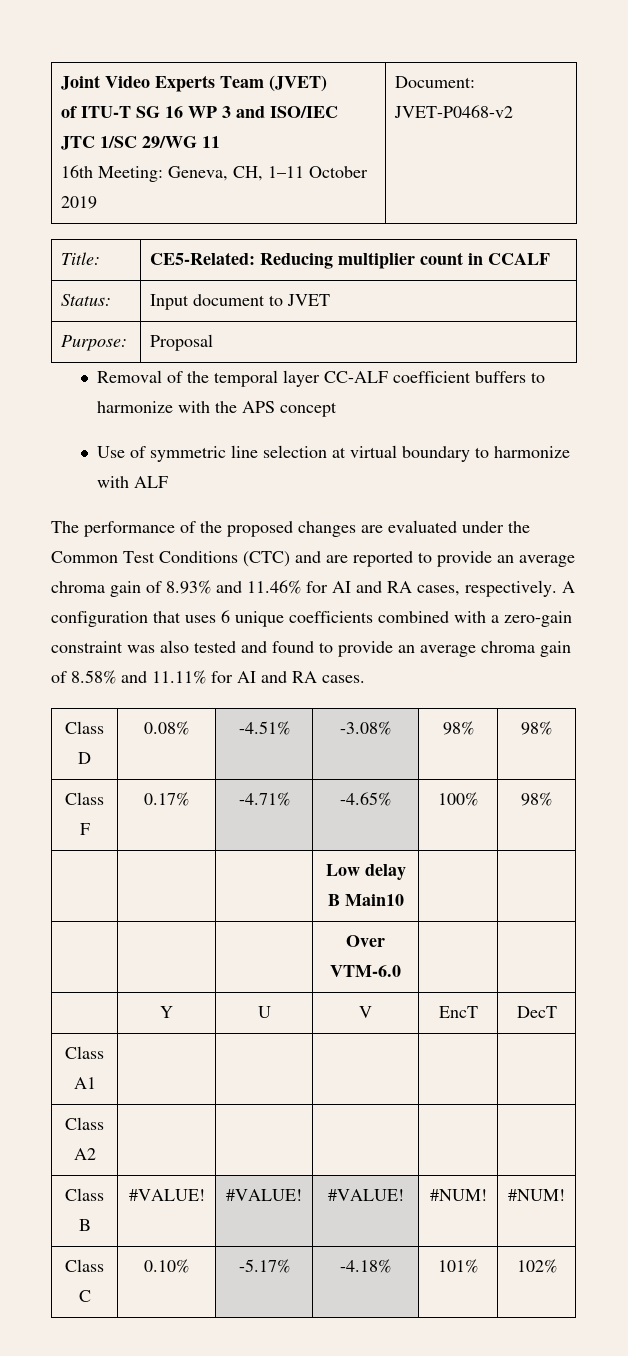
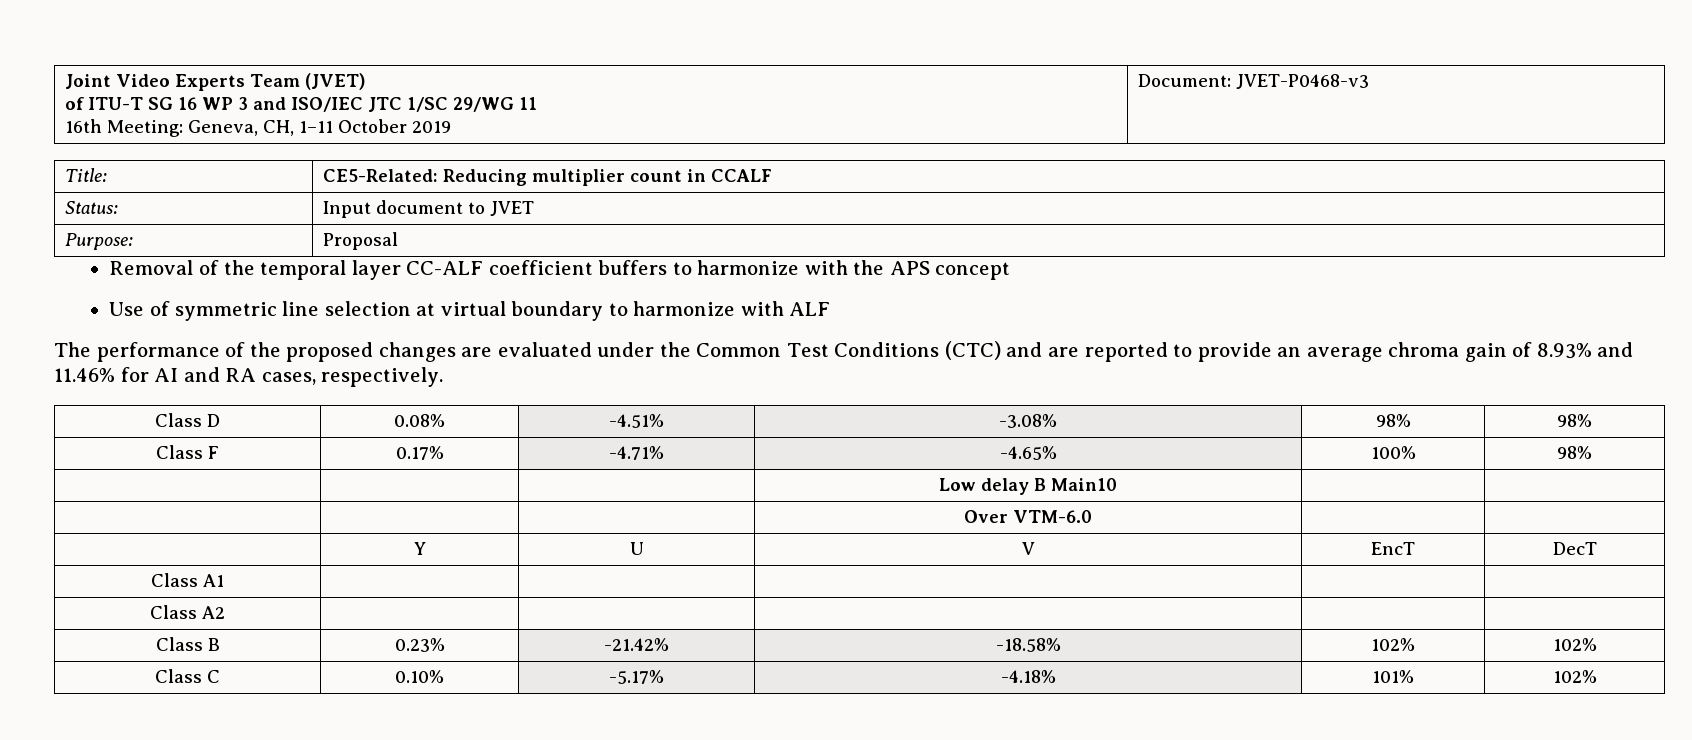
  Joint Video Experts Team (JVET)
  of ITU-T SG 16 WP 3 and ISO/IEC JTC 1/SC 29/WG 11
- 16th Meeting: Geneva, CH, 1–11 October 2019 | Document: JVET-P0468-v2
+ 16th Meeting: Geneva, CH, 1–11 October 2019 | Document: JVET-P0468-v3
- A configuration that uses 6 unique coefficients combined with a zero-gain constraint was also tested and found to provide an average chroma gain of 8.58% and 11.11% for AI and RA cases.
- Class B | #VALUE! | #VALUE! | #VALUE! | #NUM! | #NUM!
+ Class B | 0.23% | -21.42% | -18.58% | 102% | 102%

